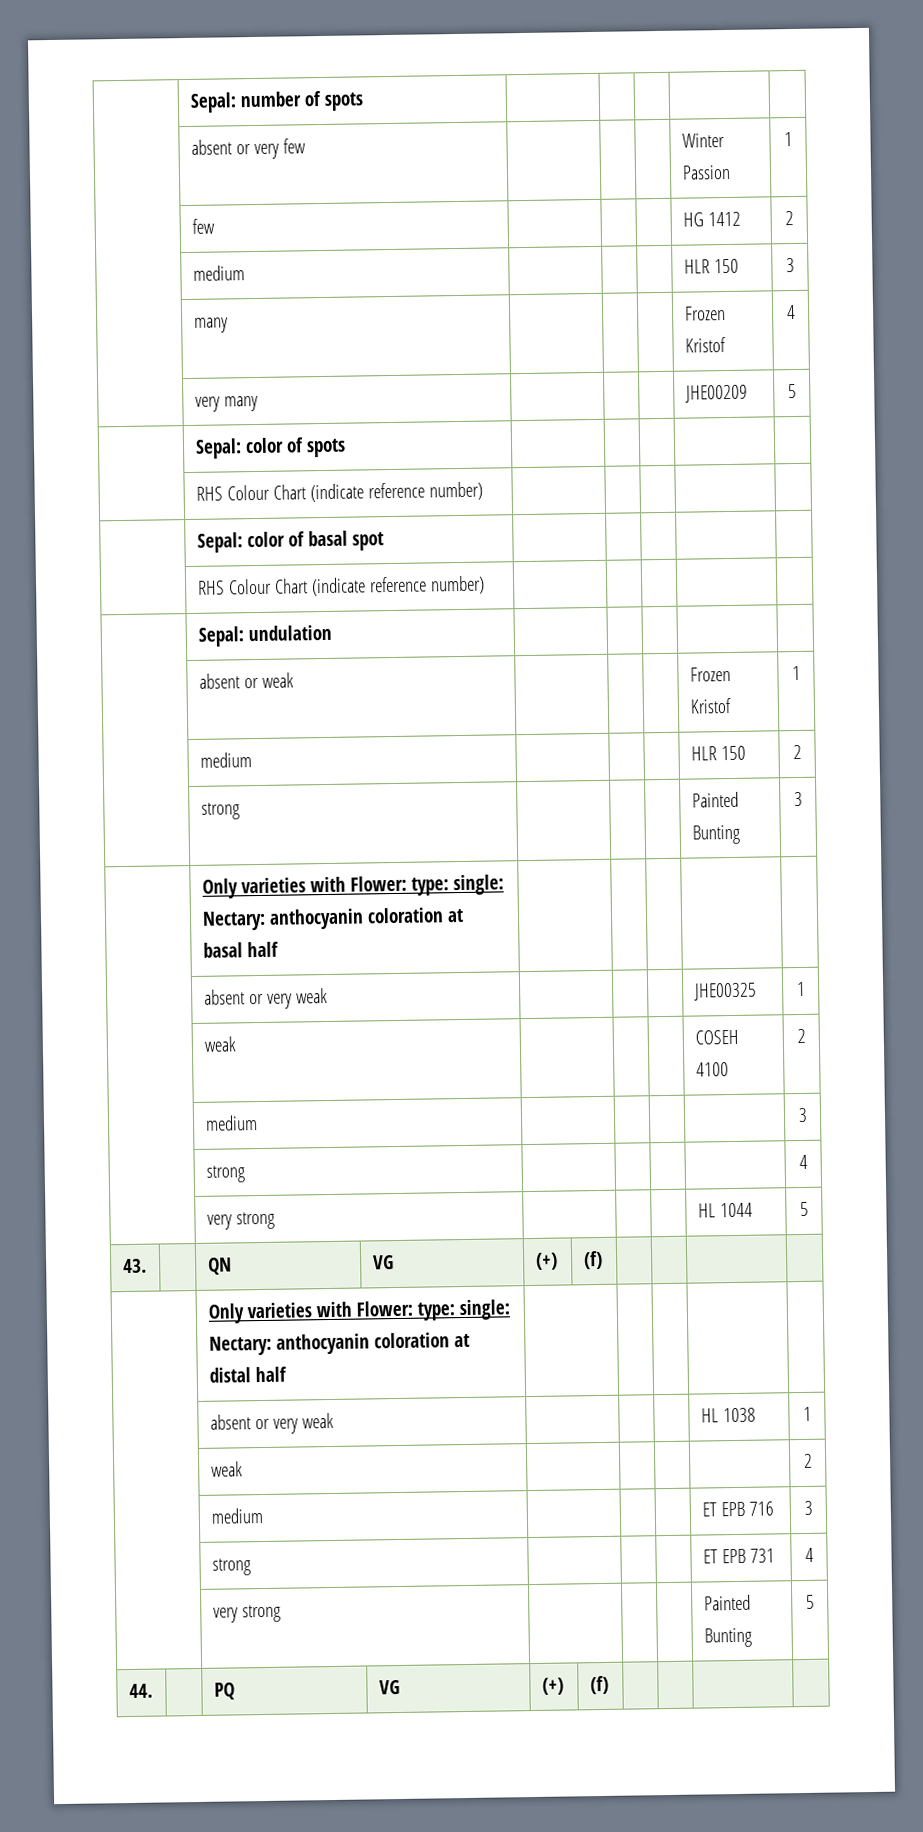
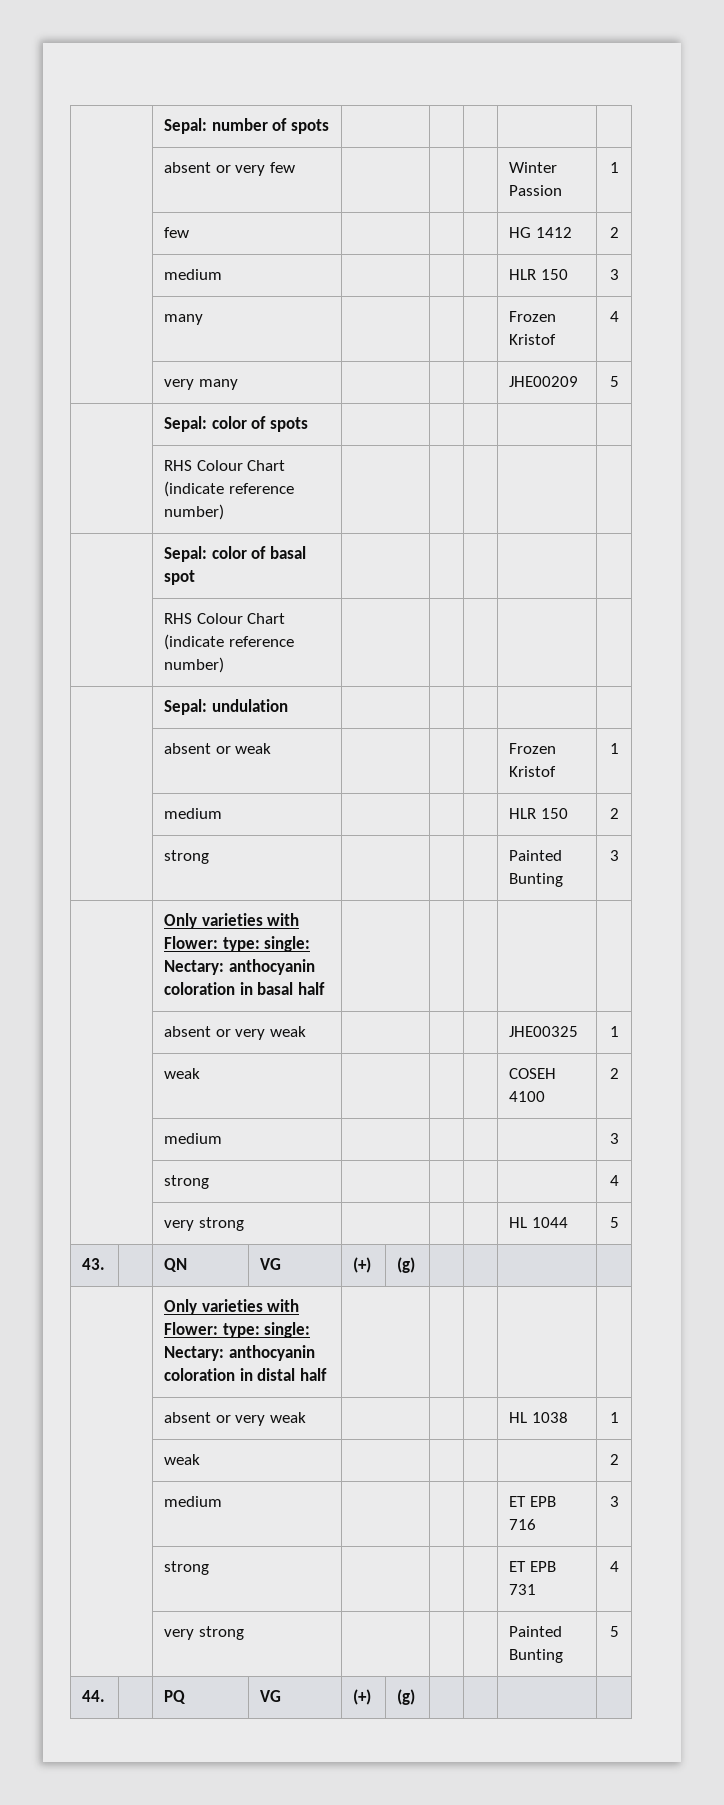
- | Only varieties with Flower: type: single: Nectary: anthocyanin coloration at basal half | | | | |
+ | Only varieties with Flower: type: single: Nectary: anthocyanin coloration in basal half | | | | |
- 43. | | QN | VG | (+) | (f) | | | |
- | Only varieties with Flower: type: single: Nectary: anthocyanin coloration at distal half | | | | |
+ 43. | | QN | VG | (+) | (g) | | | |
+ | Only varieties with Flower: type: single: Nectary: anthocyanin coloration in distal half | | | | |
- 44. | | PQ | VG | (+) | (f) | | | |
+ 44. | | PQ | VG | (+) | (g) | | | |

